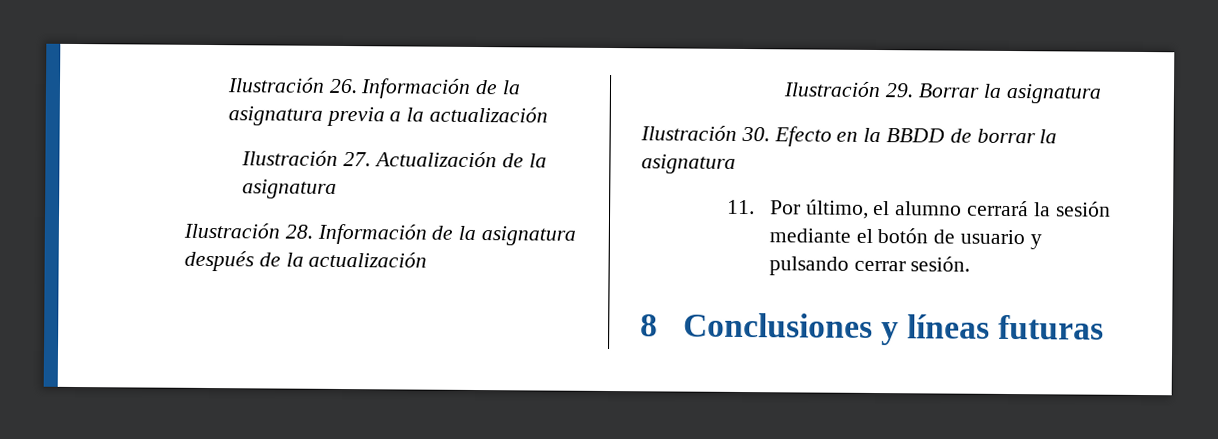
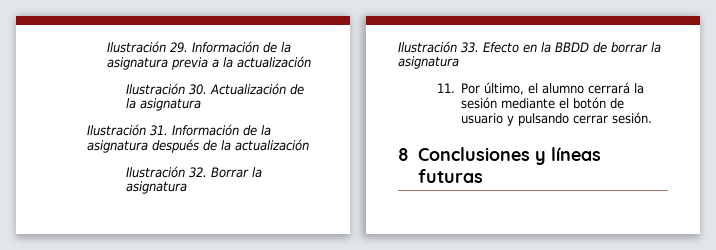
- Ilustración 26. Información de la asignatura previa a la actualización
+ Ilustración 29. Información de la asignatura previa a la actualización
- Ilustración 27. Actualización de la asignatura
+ Ilustración 30. Actualización de la asignatura
- Ilustración 28. Información de la asignatura después de la actualización
+ Ilustración 31. Información de la asignatura después de la actualización
- Ilustración 29. Borrar la asignatura
+ Ilustración 32. Borrar la asignatura
- Ilustración 30. Efecto en la BBDD de borrar la asignatura
+ Ilustración 33. Efecto en la BBDD de borrar la asignatura

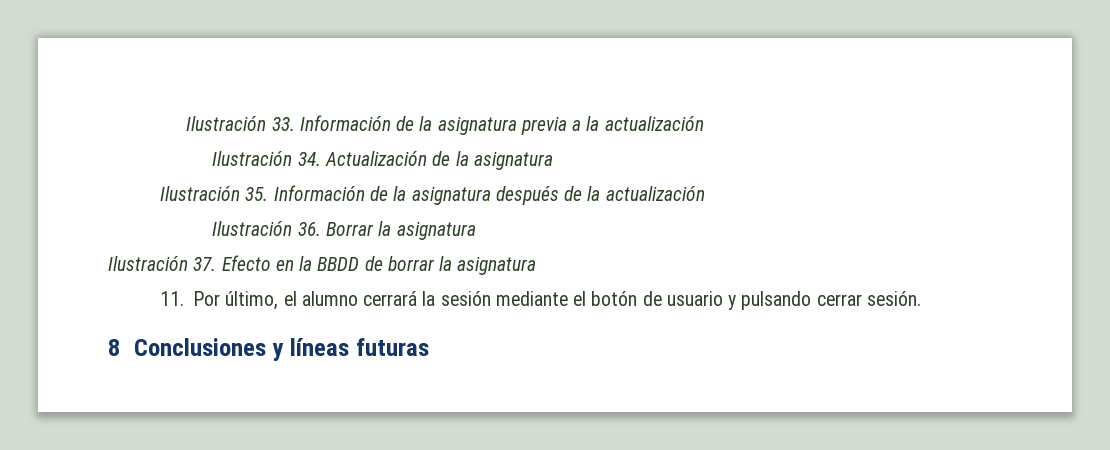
- Ilustración 29. Información de la asignatura previa a la actualización
+ Ilustración 33. Información de la asignatura previa a la actualización
- Ilustración 30. Actualización de la asignatura
+ Ilustración 34. Actualización de la asignatura
- Ilustración 31. Información de la asignatura después de la actualización
+ Ilustración 35. Información de la asignatura después de la actualización
- Ilustración 32. Borrar la asignatura
+ Ilustración 36. Borrar la asignatura
- Ilustración 33. Efecto en la BBDD de borrar la asignatura
+ Ilustración 37. Efecto en la BBDD de borrar la asignatura

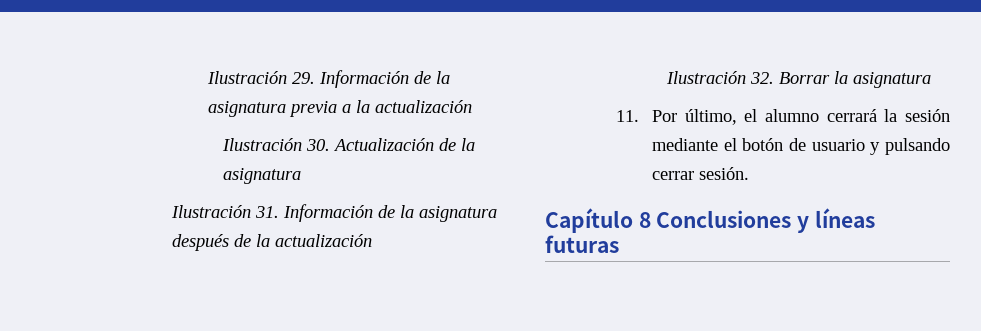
- Ilustración 33. Información de la asignatura previa a la actualización
+ Ilustración 29. Información de la asignatura previa a la actualización
- Ilustración 34. Actualización de la asignatura
+ Ilustración 30. Actualización de la asignatura
- Ilustración 35. Información de la asignatura después de la actualización
+ Ilustración 31. Información de la asignatura después de la actualización
- Ilustración 36. Borrar la asignatura
+ Ilustración 32. Borrar la asignatura
- Ilustración 37. Efecto en la BBDD de borrar la asignatura
- 8 Conclusiones y líneas futuras
+ Capítulo 8 Conclusiones y líneas futuras

